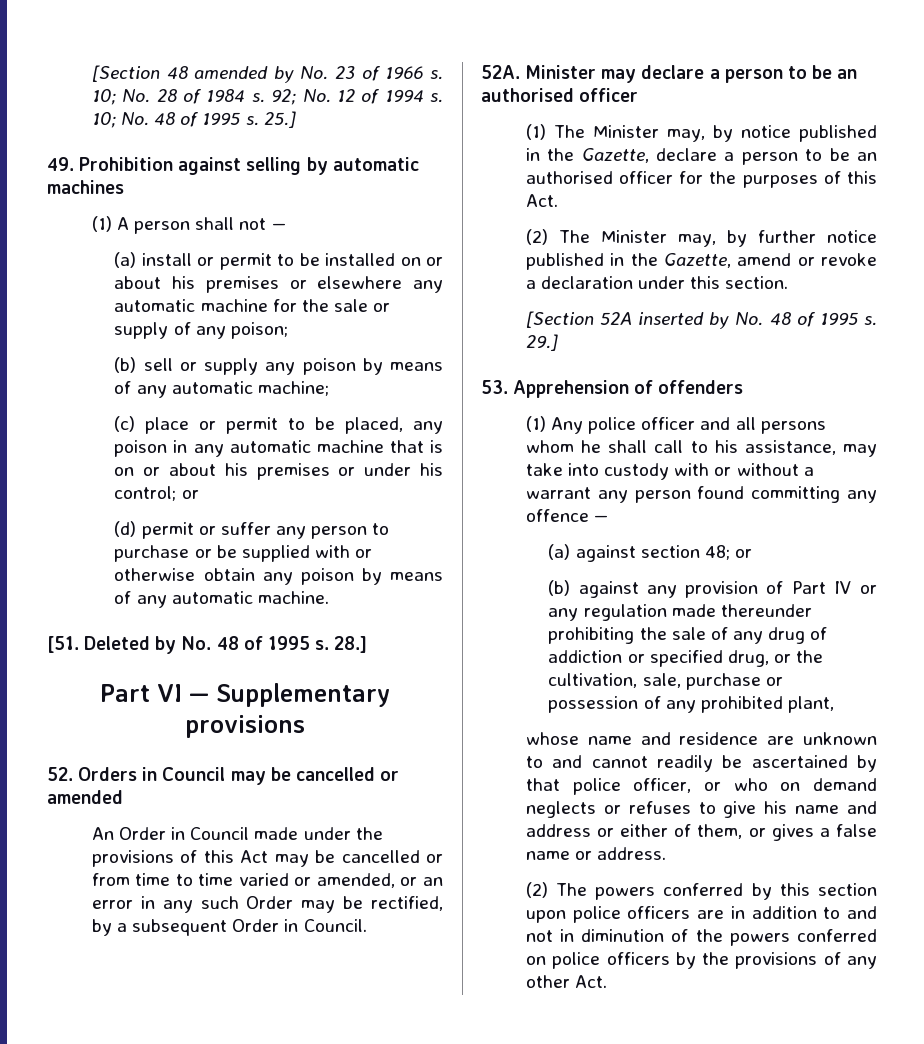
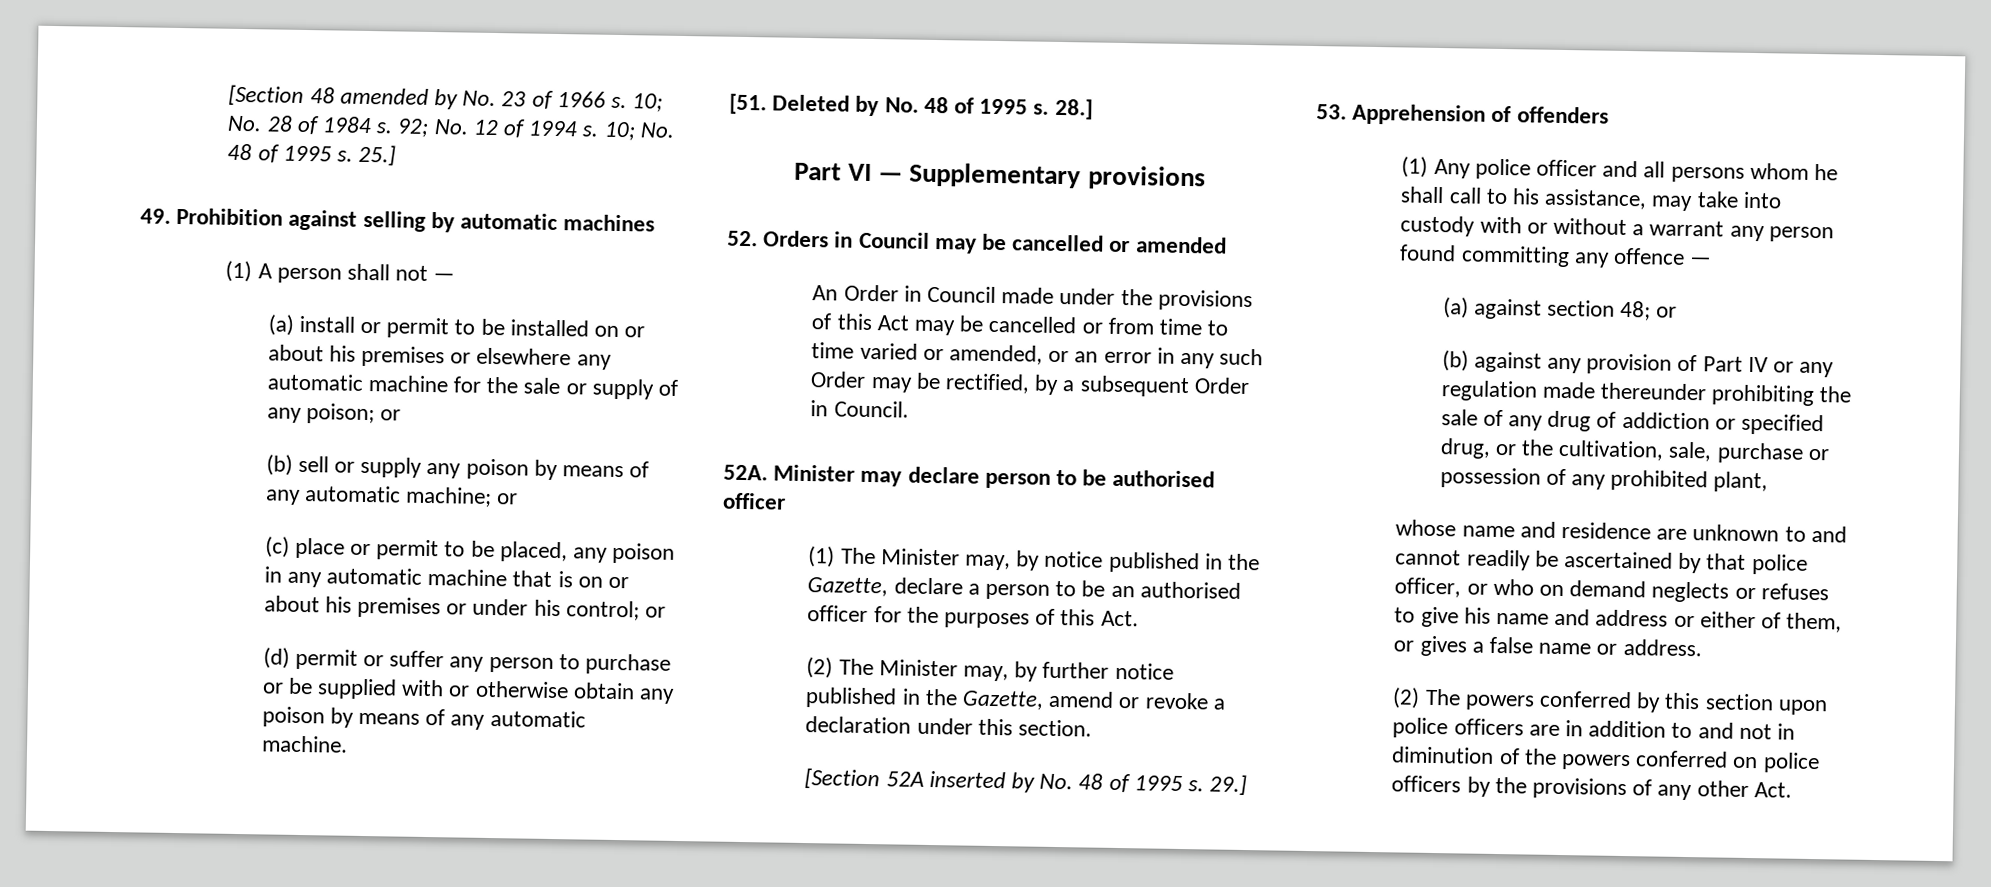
- (a) install or permit to be installed on or about his premises or elsewhere any automatic machine for the sale or supply of any poison;
+ (a) install or permit to be installed on or about his premises or elsewhere any automatic machine for the sale or supply of any poison; or
- (b) sell or supply any poison by means of any automatic machine;
+ (b) sell or supply any poison by means of any automatic machine; or
- Minister may declare a person to be an authorised officer
+ Minister may declare person to be authorised officer

